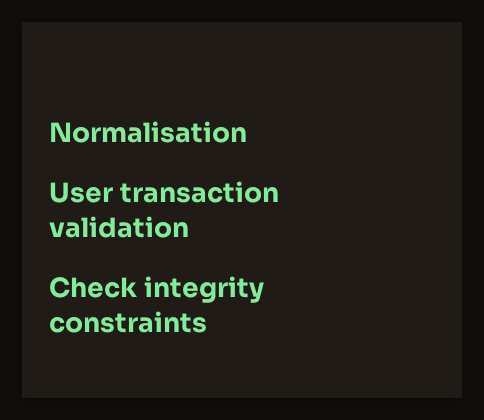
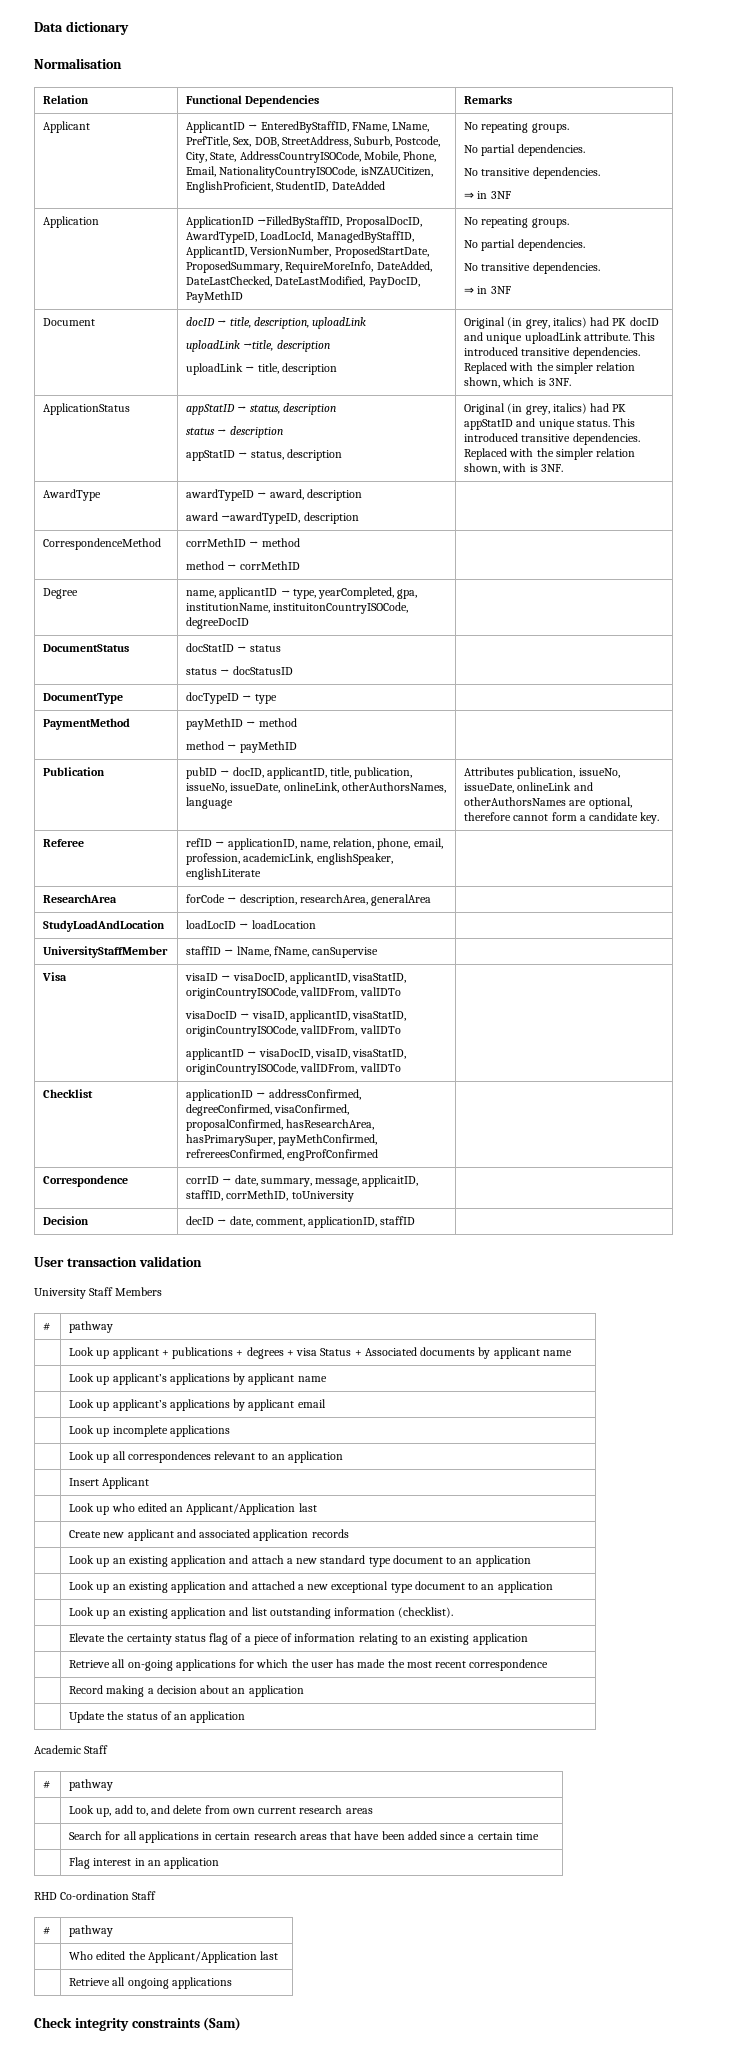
+ Data dictionary
+ Relation | Functional Dependencies | Remarks
+ Applicant | ApplicantID → EnteredByStaffID, FName, LName, PrefTitle, Sex, DOB, StreetAddress, Suburb, Postcode, City, State, AddressCountryISOCode, Mobile, Phone, Email, NationalityCountryISOCode, isNZAUCitizen, EnglishProficient, StudentID, DateAdded | No repeating groups.
+ No partial dependencies.
+ No transitive dependencies.
+ ⇒ in 3NF
+ Application | ApplicationID →FilledByStaffID, ProposalDocID, AwardTypeID, LoadLocId, ManagedByStaffID, ApplicantID, VersionNumber, ProposedStartDate, ProposedSummary, RequireMoreInfo, DateAdded, DateLastChecked, DateLastModified, PayDocID, PayMethID | No repeating groups.
+ No partial dependencies.
+ No transitive dependencies.
+ ⇒ in 3NF
+ Document | docID → title, description, uploadLink
+ uploadLink →title, description
+ uploadLink → title, description | Original (in grey, italics) had PK docID and unique uploadLink attribute. This introduced transitive dependencies. Replaced with the simpler relation shown, which is 3NF.
+ ApplicationStatus | appStatID → status, description
+ status → description
+ appStatID → status, description | Original (in grey, italics) had PK appStatID and unique status. This introduced transitive dependencies. Replaced with the simpler relation shown, with is 3NF.
+ AwardType | awardTypeID → award, description
+ award →awardTypeID, description |
+ CorrespondenceMethod | corrMethID → method
+ method → corrMethID |
+ Degree | name, applicantID → type, yearCompleted, gpa, institutionName, instituitonCountryISOCode, degreeDocID |
+ DocumentStatus | docStatID → status
+ status → docStatusID |
+ DocumentType | docTypeID → type |
+ PaymentMethod | payMethID → method
+ method → payMethID |
+ Publication | pubID → docID, applicantID, title, publication, issueNo, issueDate, onlineLink, otherAuthorsNames, language | Attributes publication, issueNo, issueDate, onlineLink and otherAuthorsNames are optional, therefore cannot form a candidate key.
+ Referee | refID → applicationID, name, relation, phone, email, profession, academicLink, englishSpeaker, englishLiterate |
+ ResearchArea | forCode → description, researchArea, generalArea |
+ StudyLoadAndLocation | loadLocID → loadLocation |
+ UniversityStaffMember | staffID → lName, fName, canSupervise |
+ Visa | visaID → visaDocID, applicantID, visaStatID, originCountryISOCode, valIDFrom, valIDTo
+ visaDocID → visaID, applicantID, visaStatID, originCountryISOCode, valIDFrom, valIDTo
+ applicantID → visaDocID, visaID, visaStatID, originCountryISOCode, valIDFrom, valIDTo |
+ Checklist | applicationID → addressConfirmed, degreeConfirmed, visaConfirmed, proposalConfirmed, hasResearchArea, hasPrimarySuper, payMethConfirmed, refrereesConfirmed, engProfConfirmed |
+ Correspondence | corrID → date, summary, message, applicaitID, staffID, corrMethID, toUniversity |
+ Decision | decID → date, comment, applicationID, staffID |
  User transaction validation
+ University Staff Members
+ # | pathway
+ | Look up applicant + publications + degrees + visa Status + Associated documents by applicant name
+ | Look up applicant’s applications by applicant name
+ | Look up applicant’s applications by applicant email
+ | Look up incomplete applications
+ | Look up all correspondences relevant to an application
+ | Insert Applicant
+ | Look up who edited an Applicant/Application last
+ | Create new applicant and associated application records
+ | Look up an existing application and attach a new standard type document to an application
+ | Look up an existing application and attached a new exceptional type document to an application
+ | Look up an existing application and list outstanding information (checklist).
+ | Elevate the certainty status flag of a piece of information relating to an existing application
+ | Retrieve all on-going applications for which the user has made the most recent correspondence
+ | Record making a decision about an application
+ | Update the status of an application
+ Academic Staff
+ # | pathway
+ | Look up, add to, and delete from own current research areas
+ | Search for all applications in certain research areas that have been added since a certain time
+ | Flag interest in an application
+ RHD Co-ordination Staff
+ # | pathway
+ | Who edited the Applicant/Application last
+ | Retrieve all ongoing applications
- Check integrity constraints
+ Check integrity constraints (Sam)

